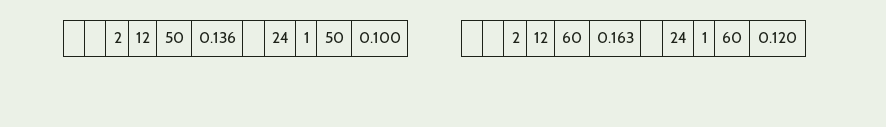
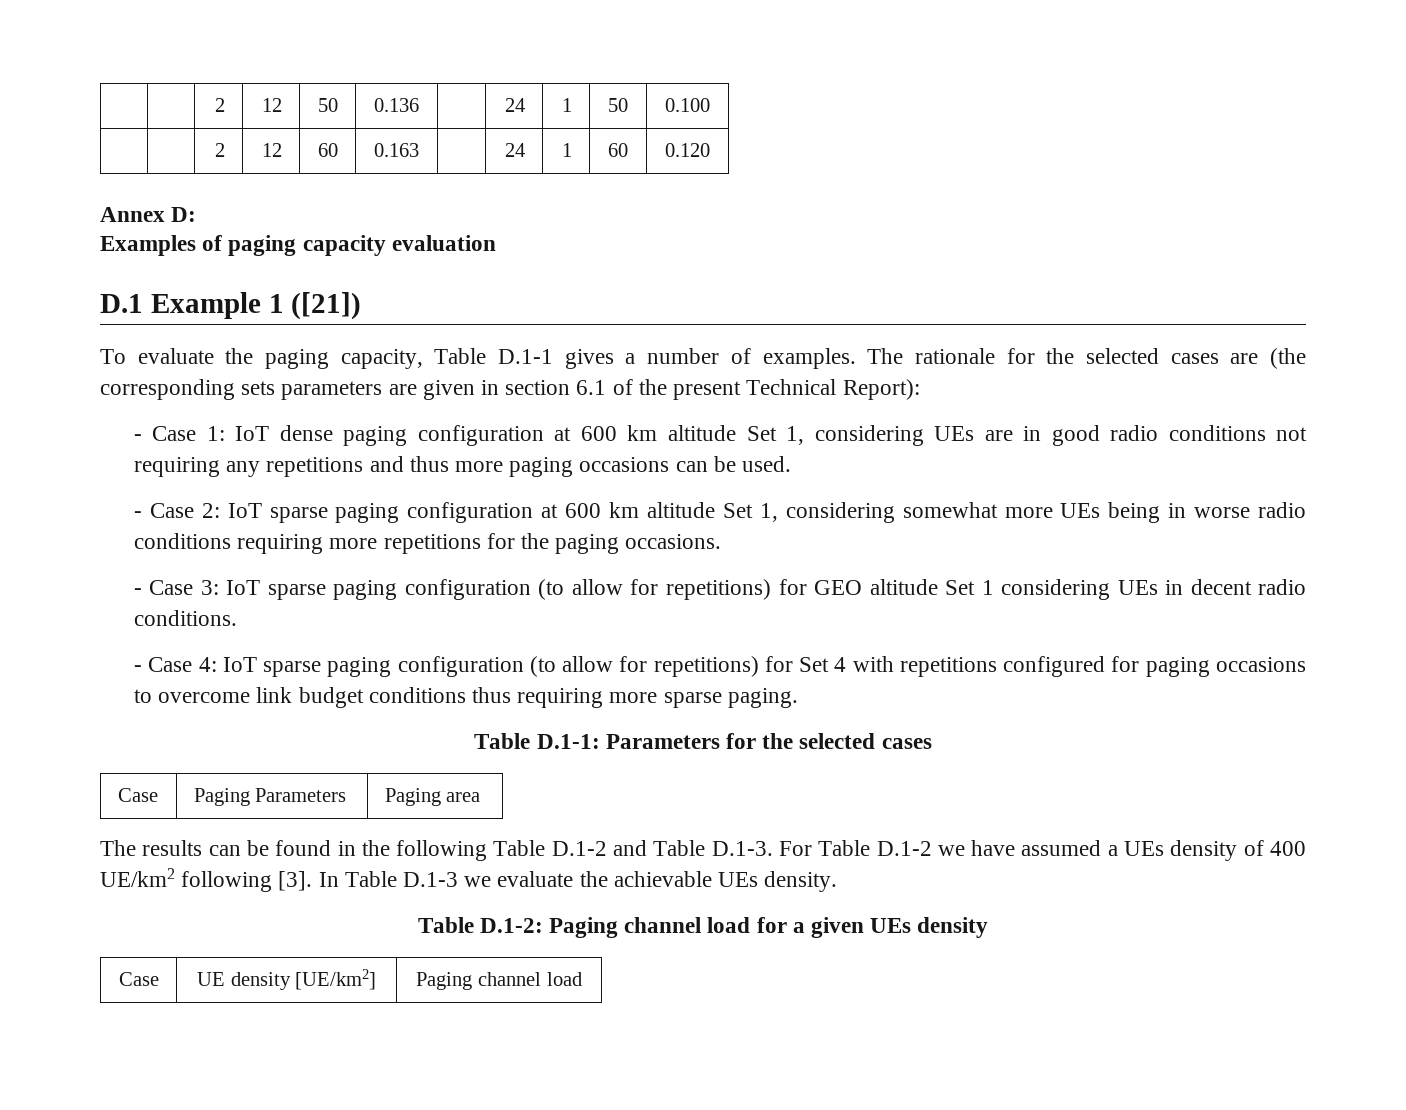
+ Annex D:
+ Examples of paging capacity evaluation
+ D.1 Example 1 ([21])
+ To evaluate the paging capacity, Table D.1-1 gives a number of examples. The rationale for the selected cases are (the corresponding sets parameters are given in section 6.1 of the present Technical Report):
+ - Case 1: IoT dense paging configuration at 600 km altitude Set 1, considering UEs are in good radio conditions not requiring any repetitions and thus more paging occasions can be used.
+ - Case 2: IoT sparse paging configuration at 600 km altitude Set 1, considering somewhat more UEs being in worse radio conditions requiring more repetitions for the paging occasions.
+ - Case 3: IoT sparse paging configuration (to allow for repetitions) for GEO altitude Set 1 considering UEs in decent radio conditions.
+ - Case 4: IoT sparse paging configuration (to allow for repetitions) for Set 4 with repetitions configured for paging occasions to overcome link budget conditions thus requiring more sparse paging.
+ Table D.1-1: Parameters for the selected cases
+ Case | Paging Parameters | Paging area
+ The results can be found in the following Table D.1-2 and Table D.1-3. For Table D.1-2 we have assumed a UEs density of 400 UE/km2 following [3]. In Table D.1-3 we evaluate the achievable UEs density.
+ Table D.1-2: Paging channel load for a given UEs density
+ Case | UE density [UE/km2] | Paging channel load

